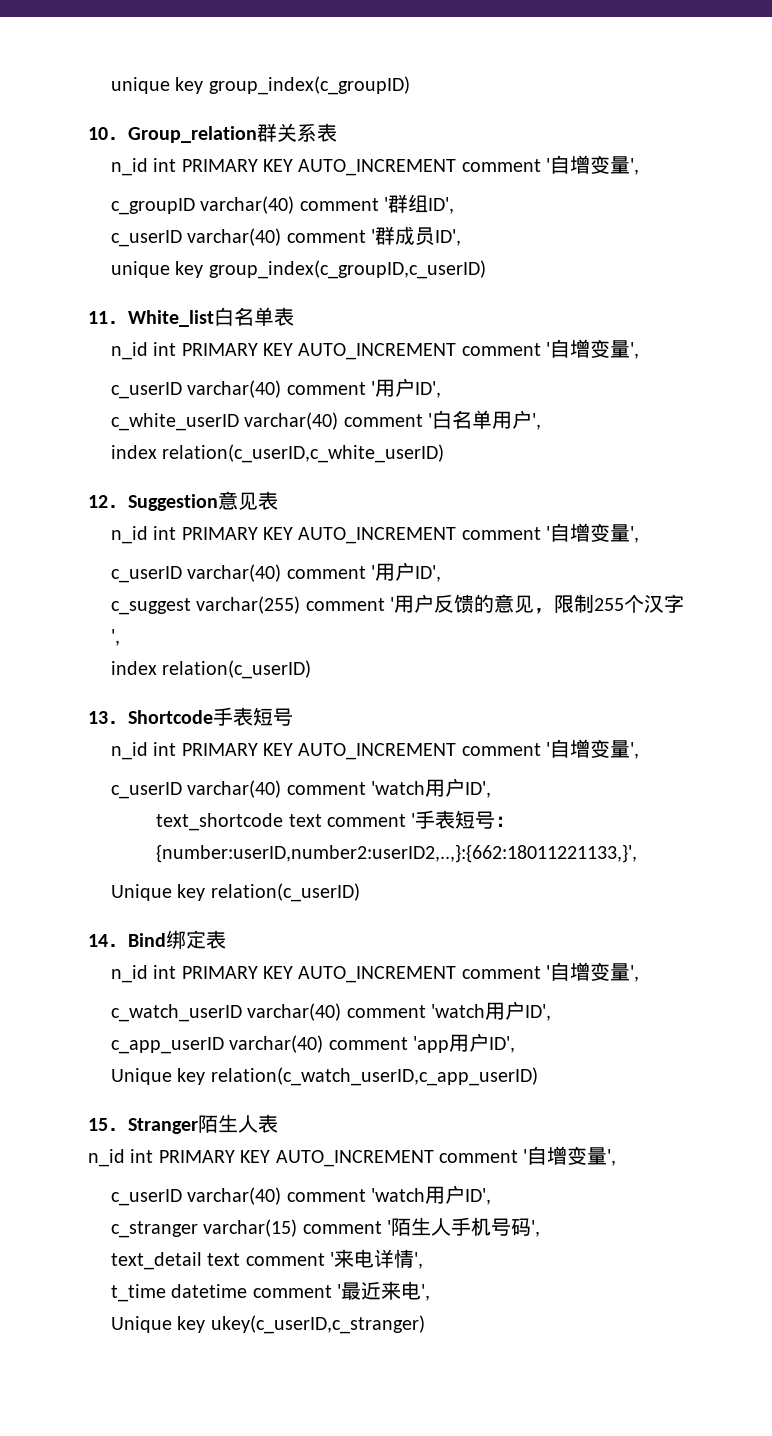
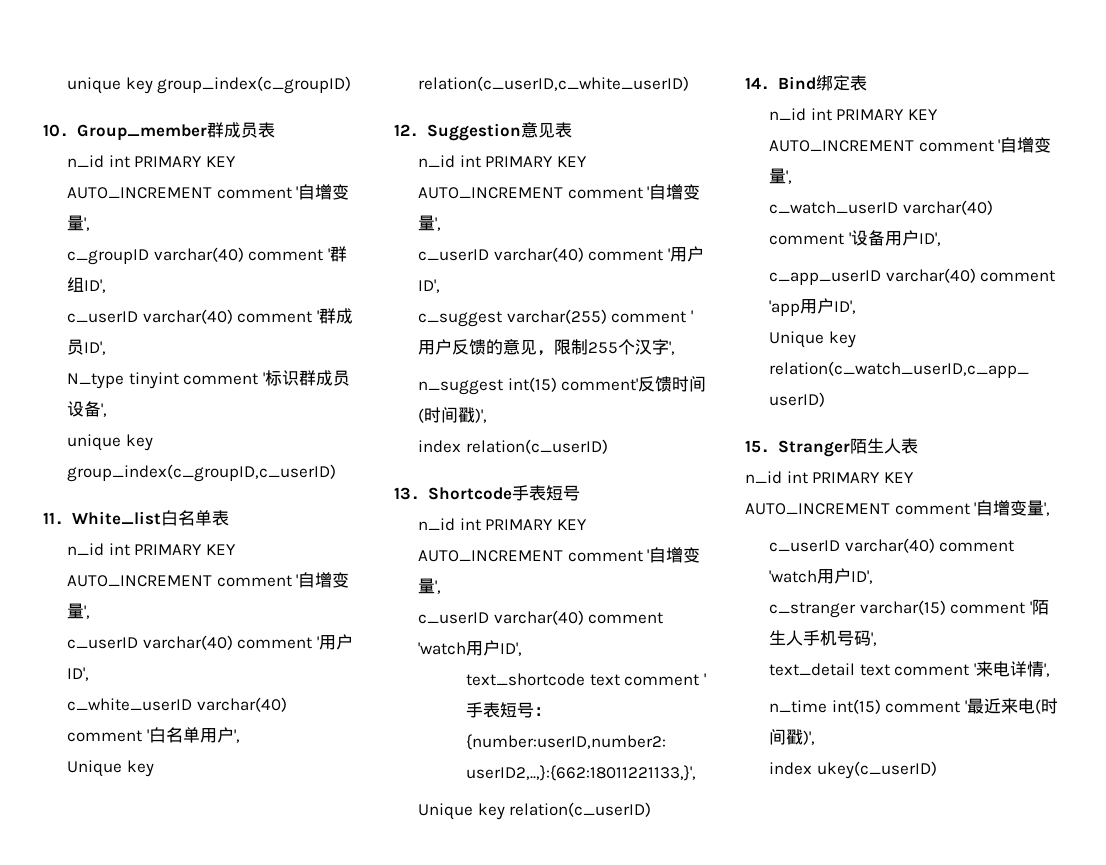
- 10．Group_relation群关系表
+ 10．Group_member群成员表
+ N_type tinyint comment '标识群成员设备',
- index relation(c_userID,c_white_userID)
+ Unique key relation(c_userID,c_white_userID)
+ n_suggest int(15) comment'反馈时间(时间戳)',
- c_watch_userID varchar(40) comment 'watch用户ID',
+ c_watch_userID varchar(40) comment '设备用户ID',
- t_time datetime comment '最近来电',
- Unique key ukey(c_userID,c_stranger)
+ n_time int(15) comment '最近来电(时间戳)',
+ index ukey(c_userID)

